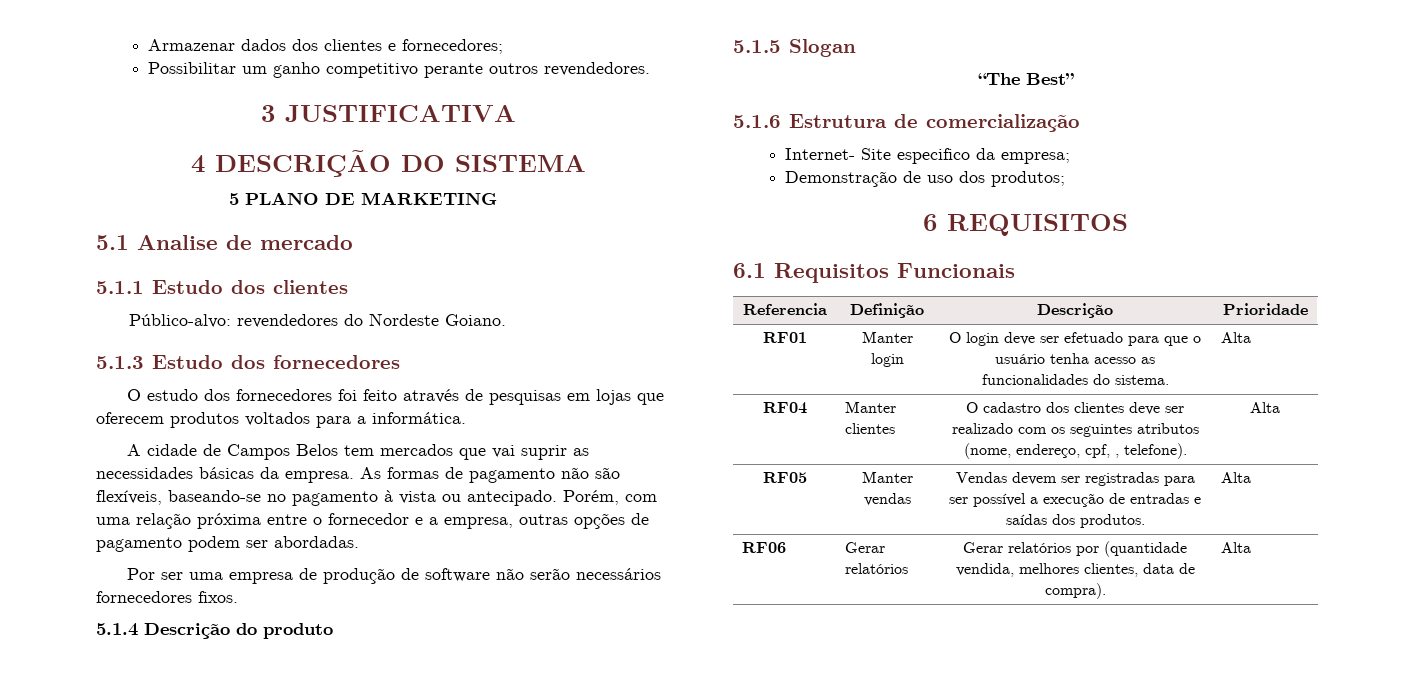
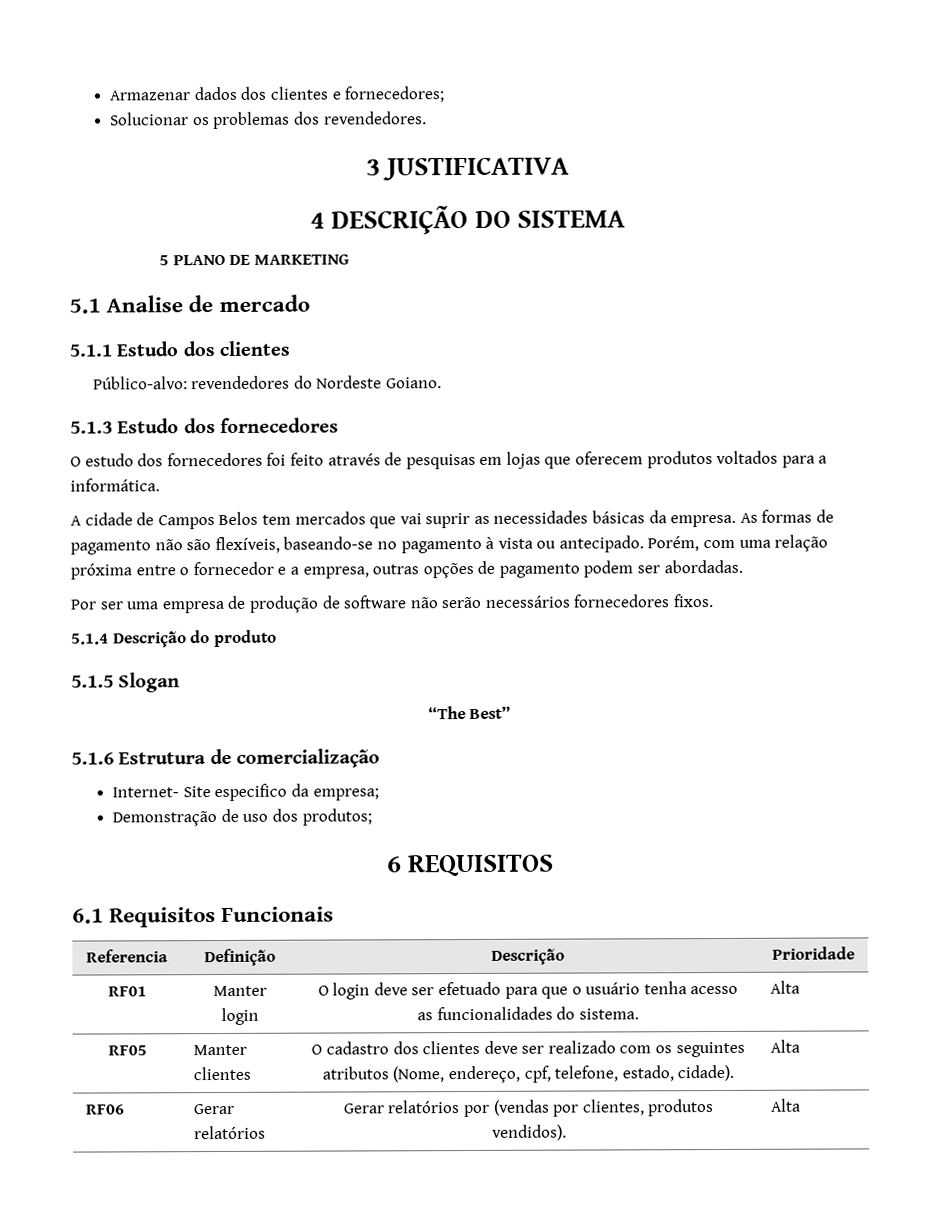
- Possibilitar um ganho competitivo perante outros revendedores.
+ Solucionar os problemas dos revendedores.
- RF04 | Manter clientes | O cadastro dos clientes deve ser realizado com os seguintes atributos (nome, endereço, cpf, , telefone). | Alta
- RF05 | Manter vendas | Vendas devem ser registradas para ser possível a execução de entradas e saídas dos produtos. | Alta
+ RF05 | Manter clientes | O cadastro dos clientes deve ser realizado com os seguintes atributos (Nome, endereço, cpf, telefone, estado, cidade). | Alta
- RF06 | Gerar relatórios | Gerar relatórios por (quantidade vendida, melhores clientes, data de compra). | Alta
+ RF06 | Gerar relatórios | Gerar relatórios por (vendas por clientes, produtos vendidos). | Alta

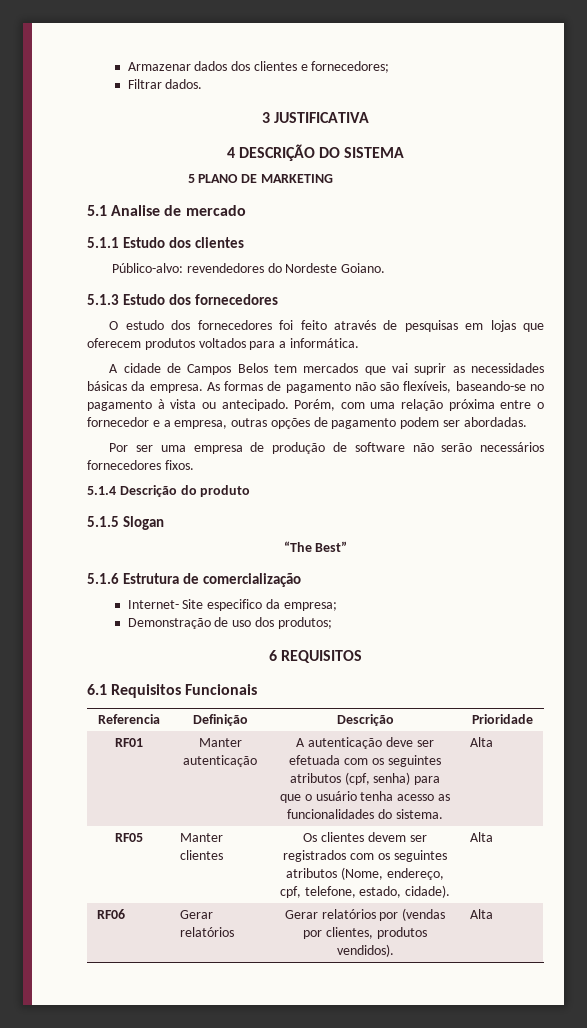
- Solucionar os problemas dos revendedores.
+ Filtrar dados.
- RF01 | Manter login | O login deve ser efetuado para que o usuário tenha acesso as funcionalidades do sistema. | Alta
+ RF01 | Manter autenticação | A autenticação deve ser efetuada com os seguintes atributos (cpf, senha) para que o usuário tenha acesso as funcionalidades do sistema. | Alta
- RF05 | Manter clientes | O cadastro dos clientes deve ser realizado com os seguintes atributos (Nome, endereço, cpf, telefone, estado, cidade). | Alta
+ RF05 | Manter clientes | Os clientes devem ser registrados com os seguintes atributos (Nome, endereço, cpf, telefone, estado, cidade). | Alta

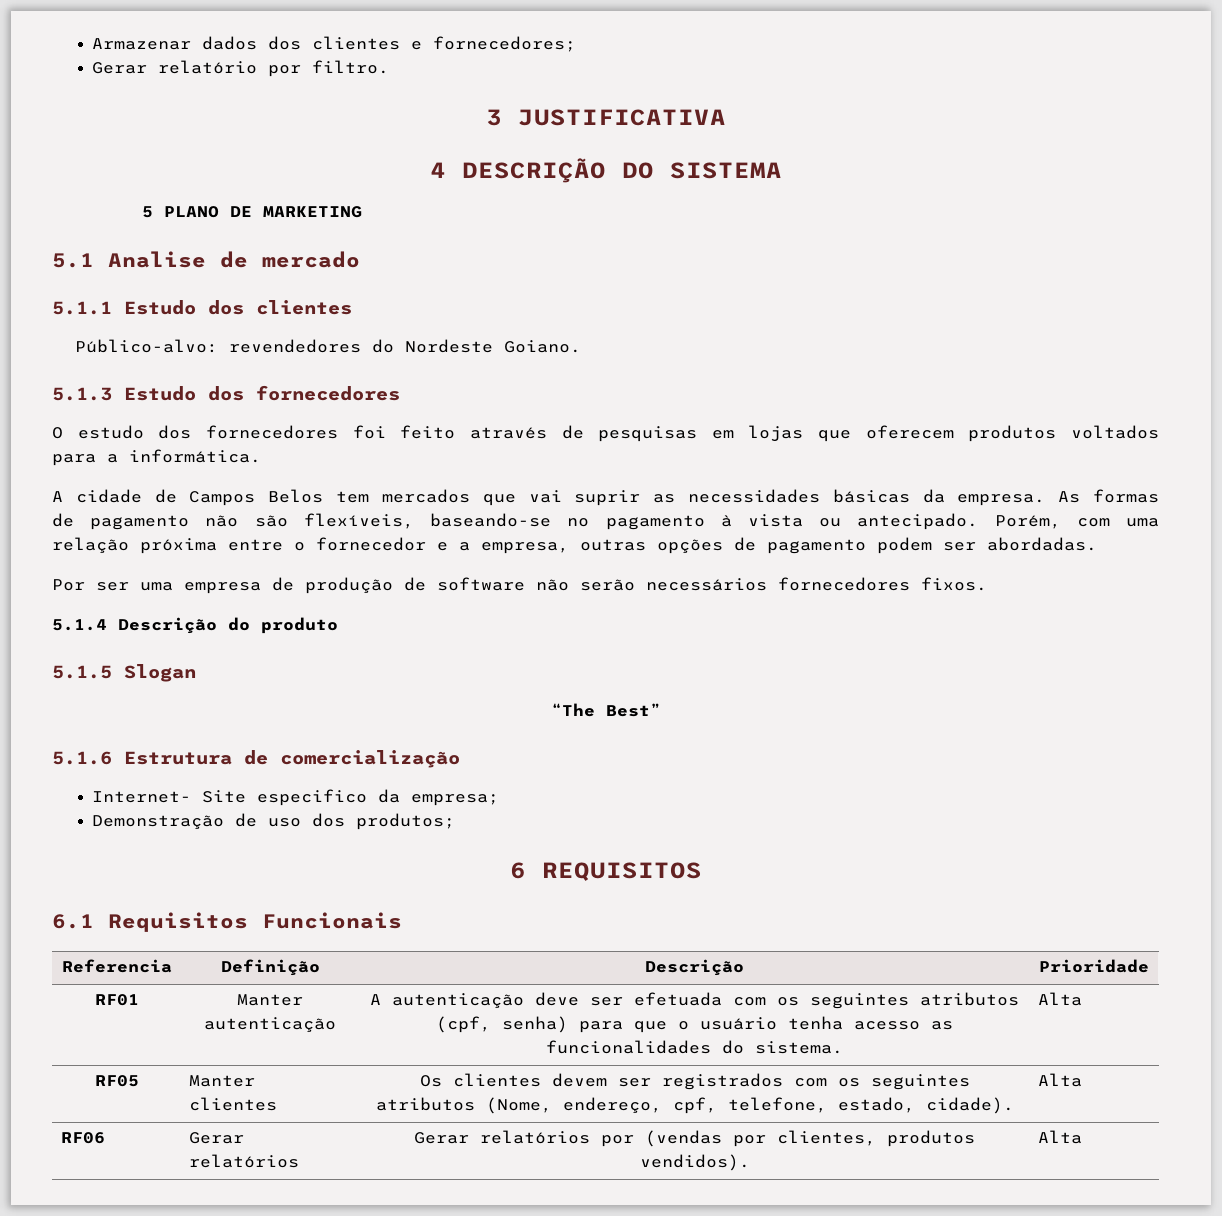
- Filtrar dados.
+ Gerar relatório por filtro.

